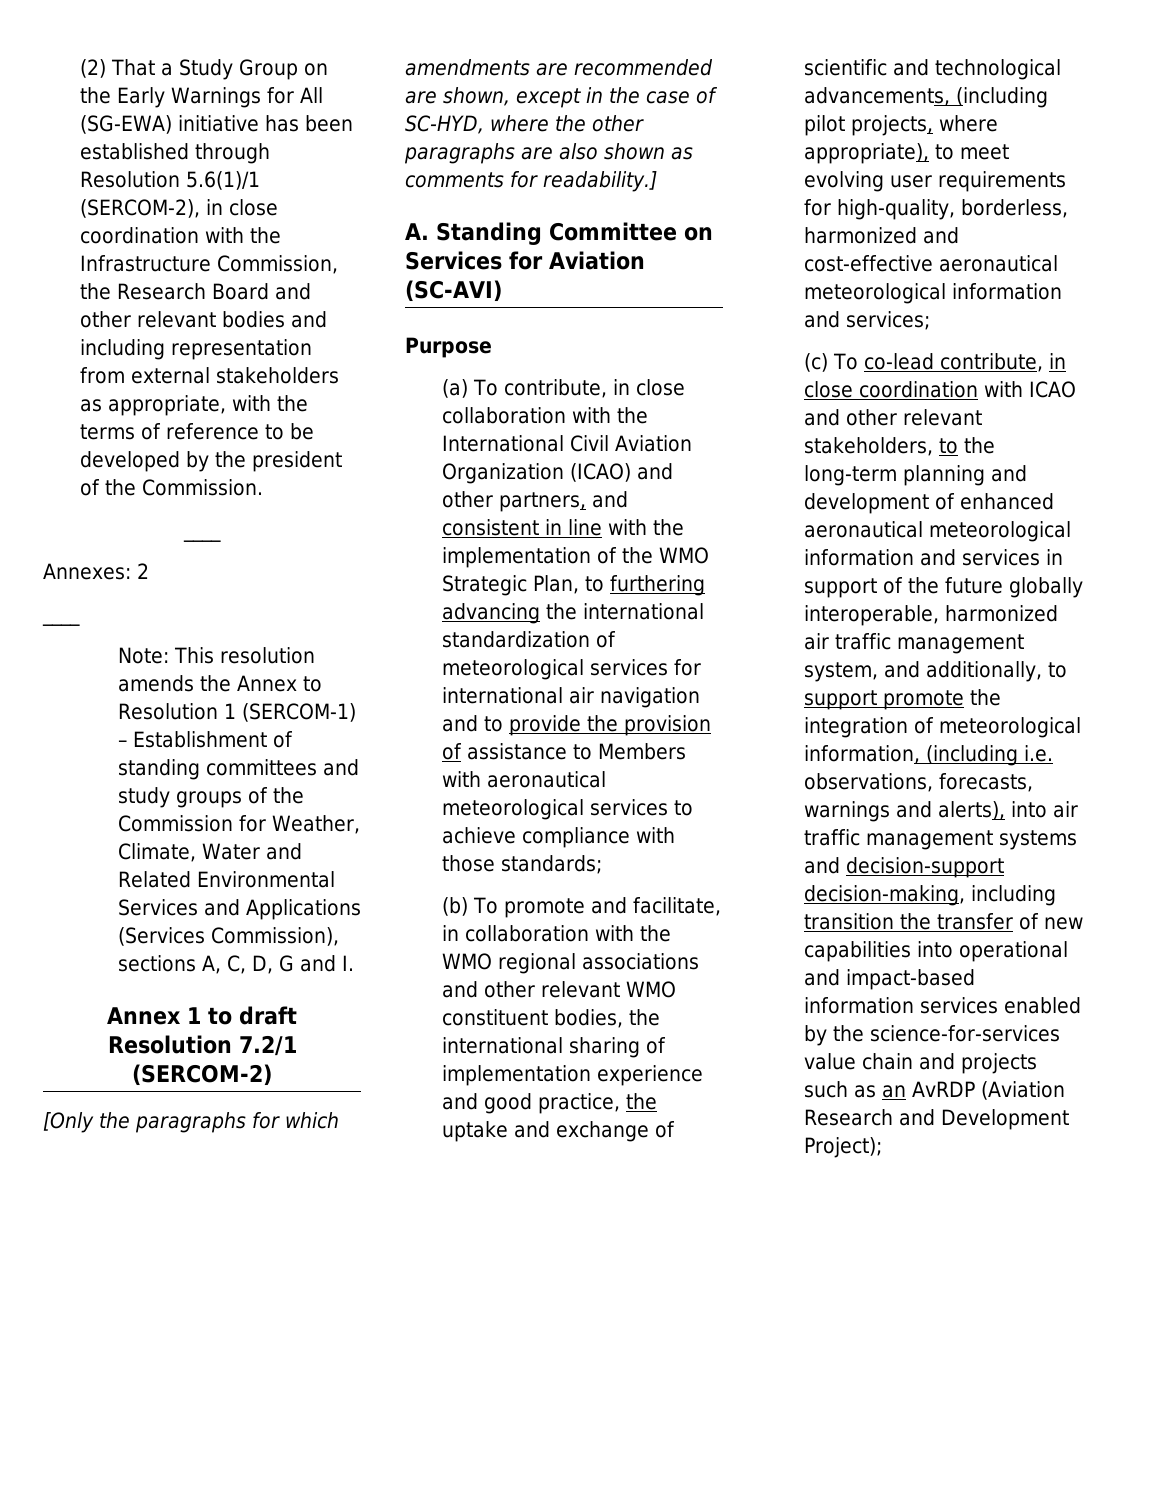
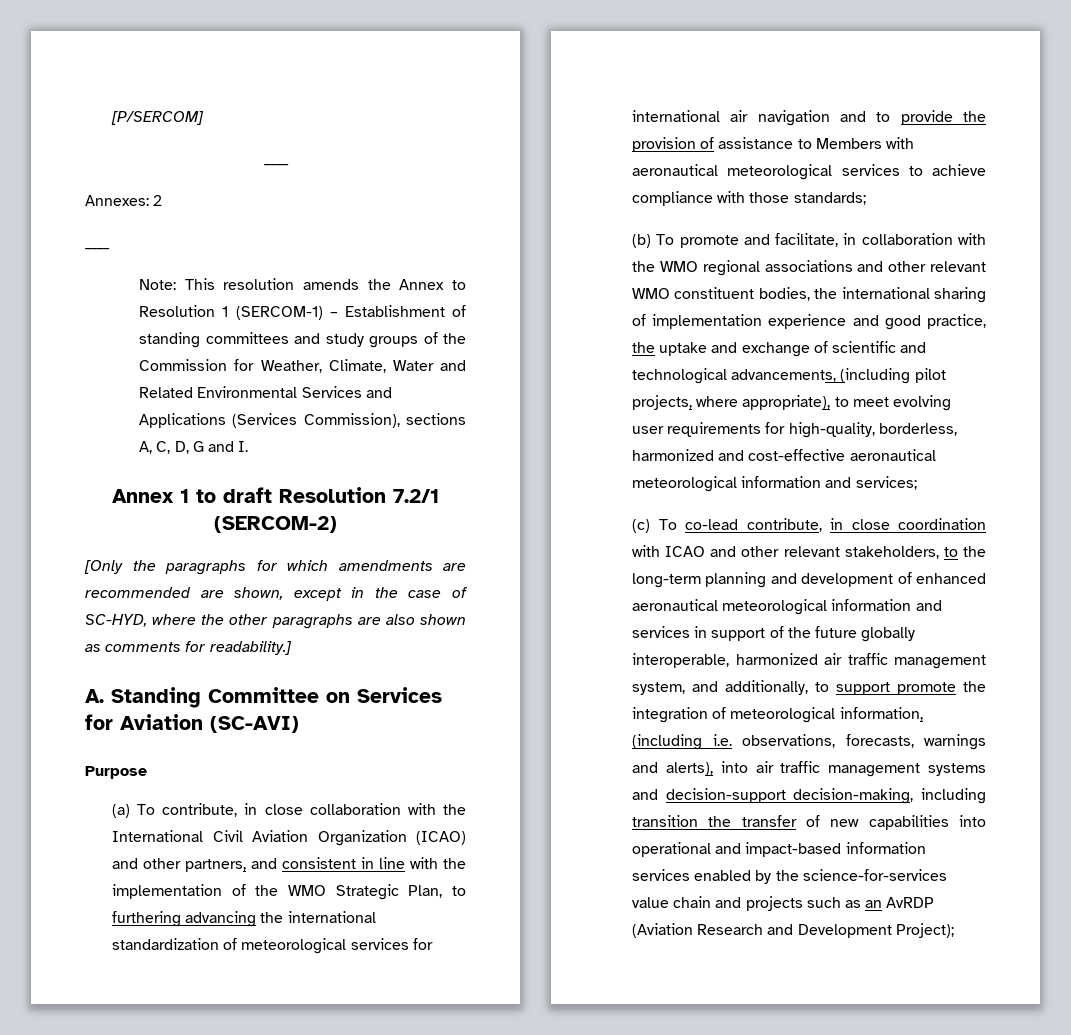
- (2) That a Study Group on the Early Warnings for All (SG-EWA) initiative has been established through Resolution 5.6(1)/1 (SERCOM-2), in close coordination with the Infrastructure Commission, the Research Board and other relevant bodies and including representation from external stakeholders as appropriate, with the terms of reference to be developed by the president of the Commission.
+ [P/SERCOM]

